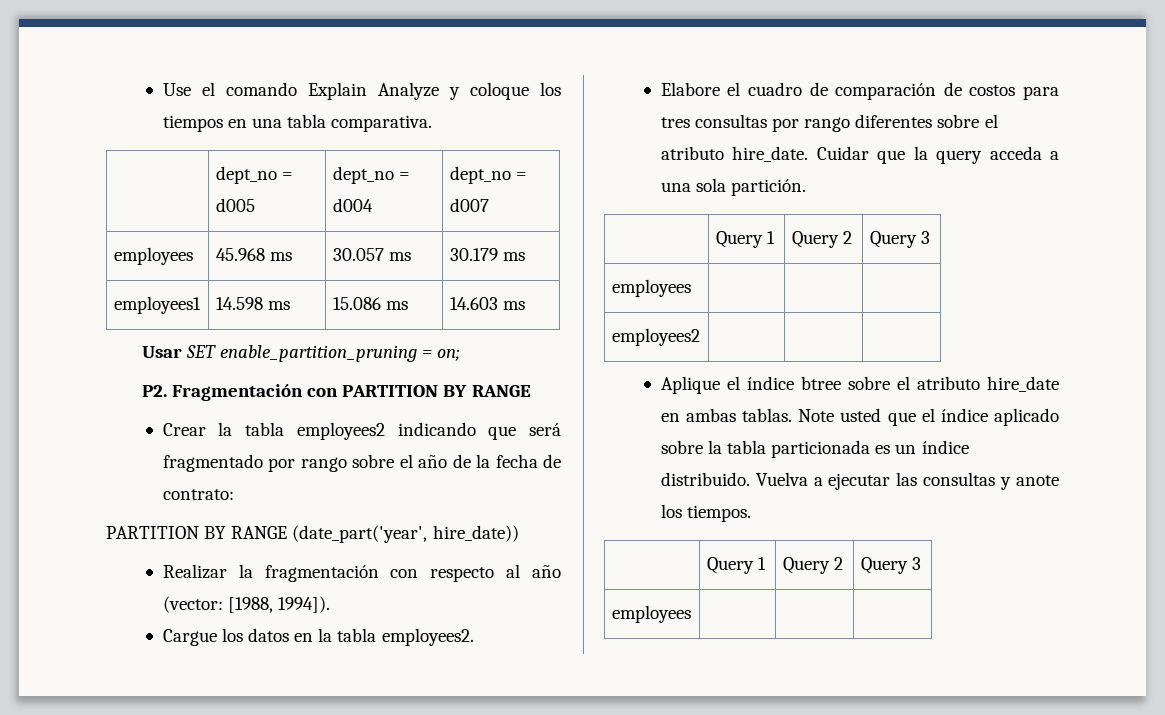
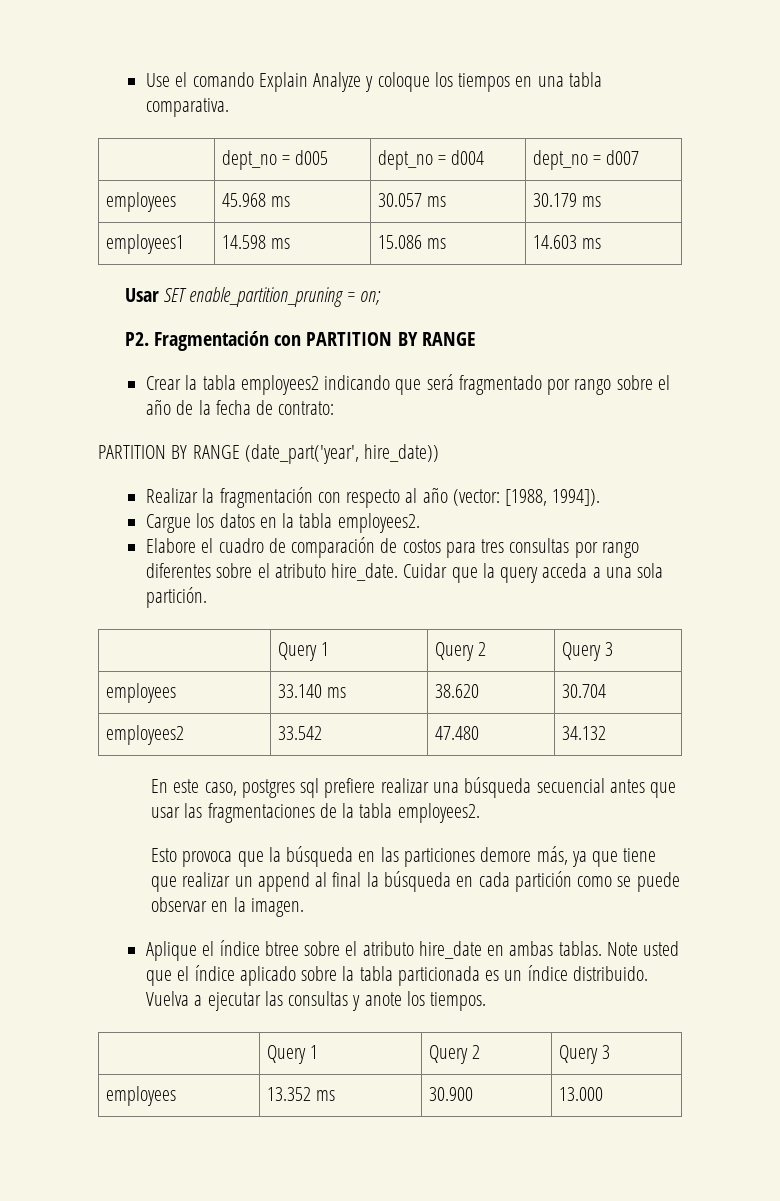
  Cuidar que la query acceda a una sola partición.
  | Query 1 | Query 2 | Query 3
- employees | | |
- employees2 | | |
+ employees | 33.140 ms | 38.620 | 30.704
+ employees2 | 33.542 | 47.480 | 34.132
+ En este caso, postgres sql prefiere realizar una búsqueda secuencial antes que usar las fragmentaciones de la tabla employees2.
+ Esto provoca que la búsqueda en las particiones demore más, ya que tiene que realizar un append al final la búsqueda en cada partición como se puede observar en la imagen.
  Vuelva a ejecutar las consultas y anote los tiempos.
  | Query 1 | Query 2 | Query 3
- employees | | |
+ employees | 13.352 ms | 30.900 | 13.000

